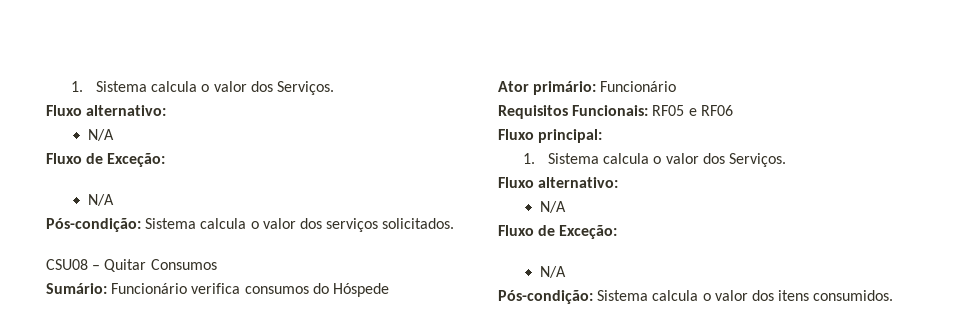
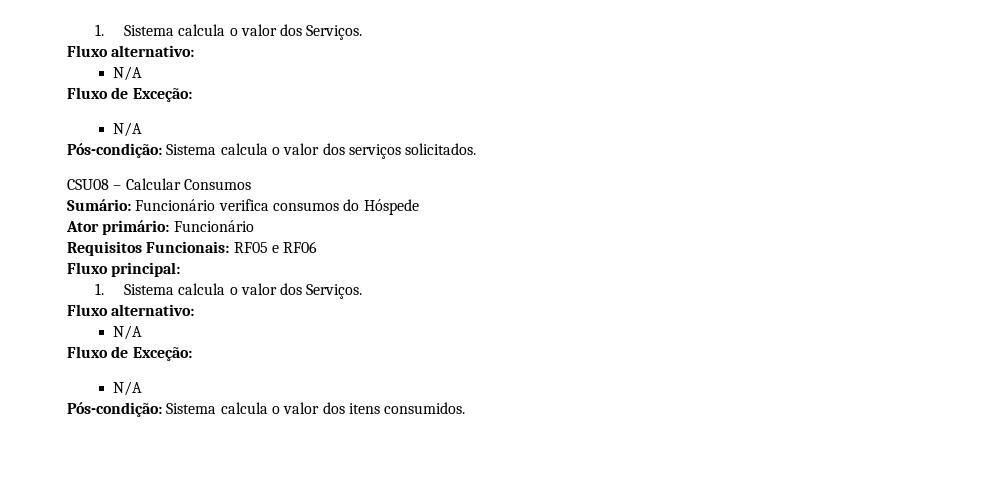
- CSU08 – Quitar Consumos
+ CSU08 – Calcular Consumos

